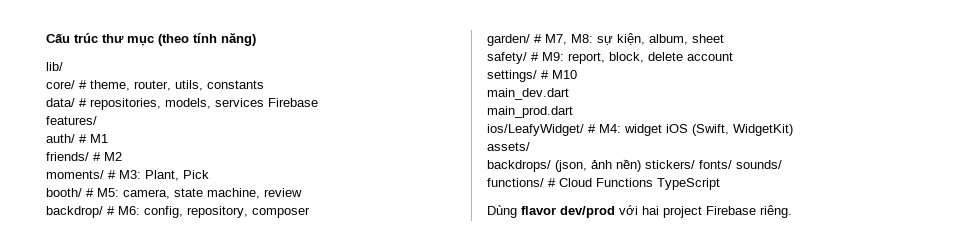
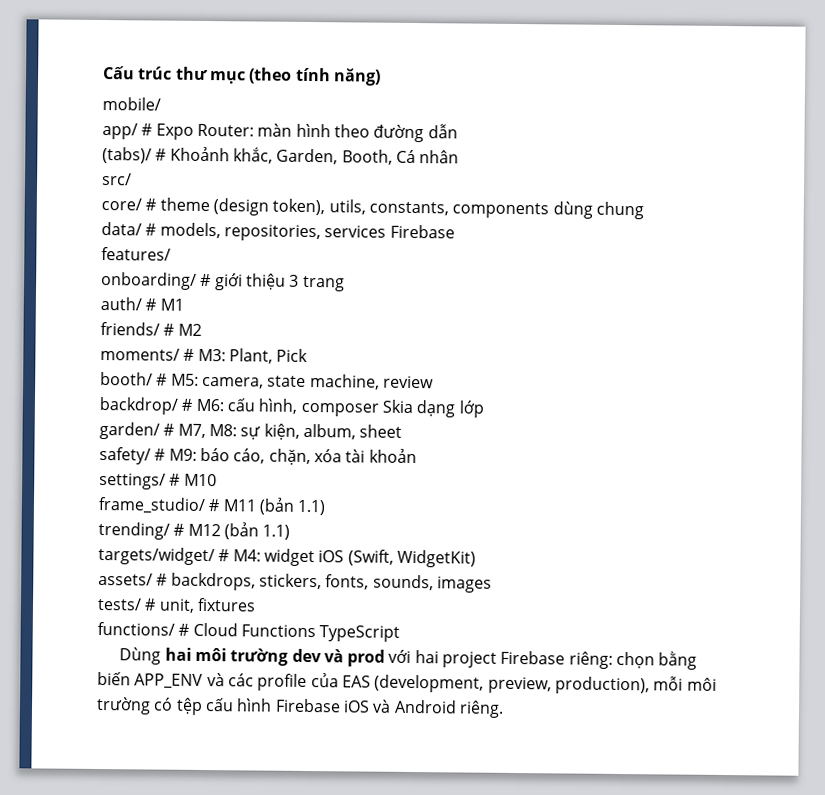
- lib/
- core/ # theme, router, utils, constants
+ mobile/
+ app/ # Expo Router: màn hình theo đường dẫn
+ (tabs)/ # Khoảnh khắc, Garden, Booth, Cá nhân
+ src/
+ core/ # theme (design token), utils, constants, components dùng chung
- data/ # repositories, models, services Firebase
+ data/ # models, repositories, services Firebase
+ onboarding/ # giới thiệu 3 trang
- backdrop/ # M6: config, repository, composer
+ backdrop/ # M6: cấu hình, composer Skia dạng lớp
- safety/ # M9: report, block, delete account
+ safety/ # M9: báo cáo, chặn, xóa tài khoản
  settings/ # M10
- main_dev.dart
- main_prod.dart
- ios/LeafyWidget/ # M4: widget iOS (Swift, WidgetKit)
+ frame_studio/ # M11 (bản 1.1)
+ trending/ # M12 (bản 1.1)
+ targets/widget/ # M4: widget iOS (Swift, WidgetKit)
- assets/
- backdrops/ (json, ảnh nền) stickers/ fonts/ sounds/
+ assets/ # backdrops, stickers, fonts, sounds, images
+ tests/ # unit, fixtures
- Dùng flavor dev/prod với hai project Firebase riêng.
+ Dùng hai môi trường dev và prod với hai project Firebase riêng: chọn bằng biến APP_ENV và các profile của EAS (development, preview, production), mỗi môi trường có tệp cấu hình Firebase iOS và Android riêng.

